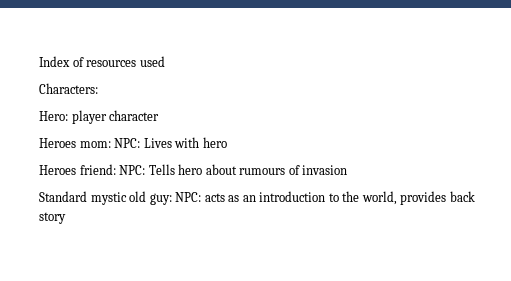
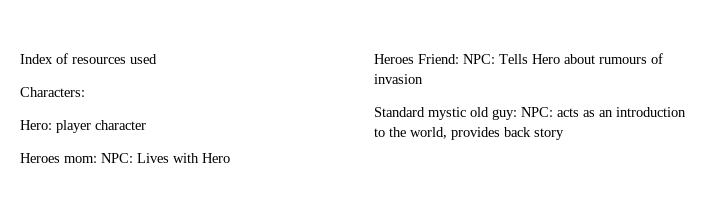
- Heroes mom: NPC: Lives with hero
- Heroes friend: NPC: Tells hero about rumours of invasion
+ Heroes mom: NPC: Lives with Hero
+ Heroes Friend: NPC: Tells Hero about rumours of invasion

